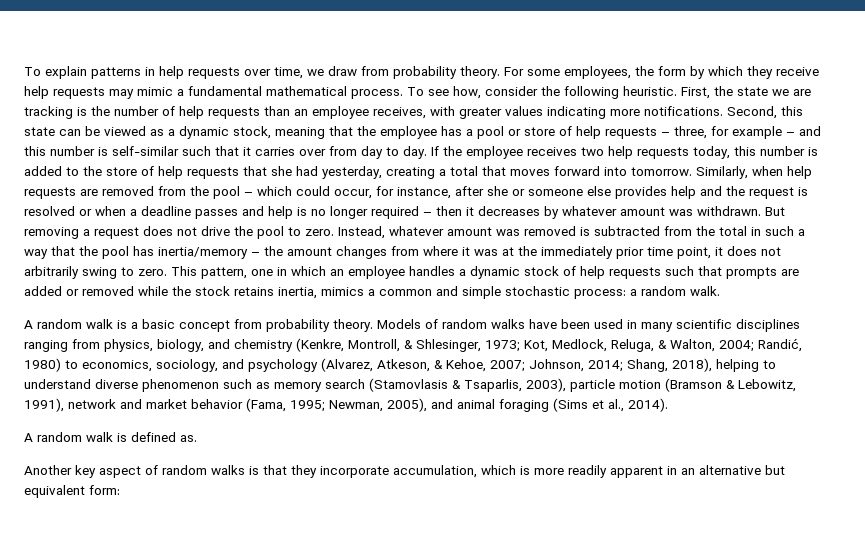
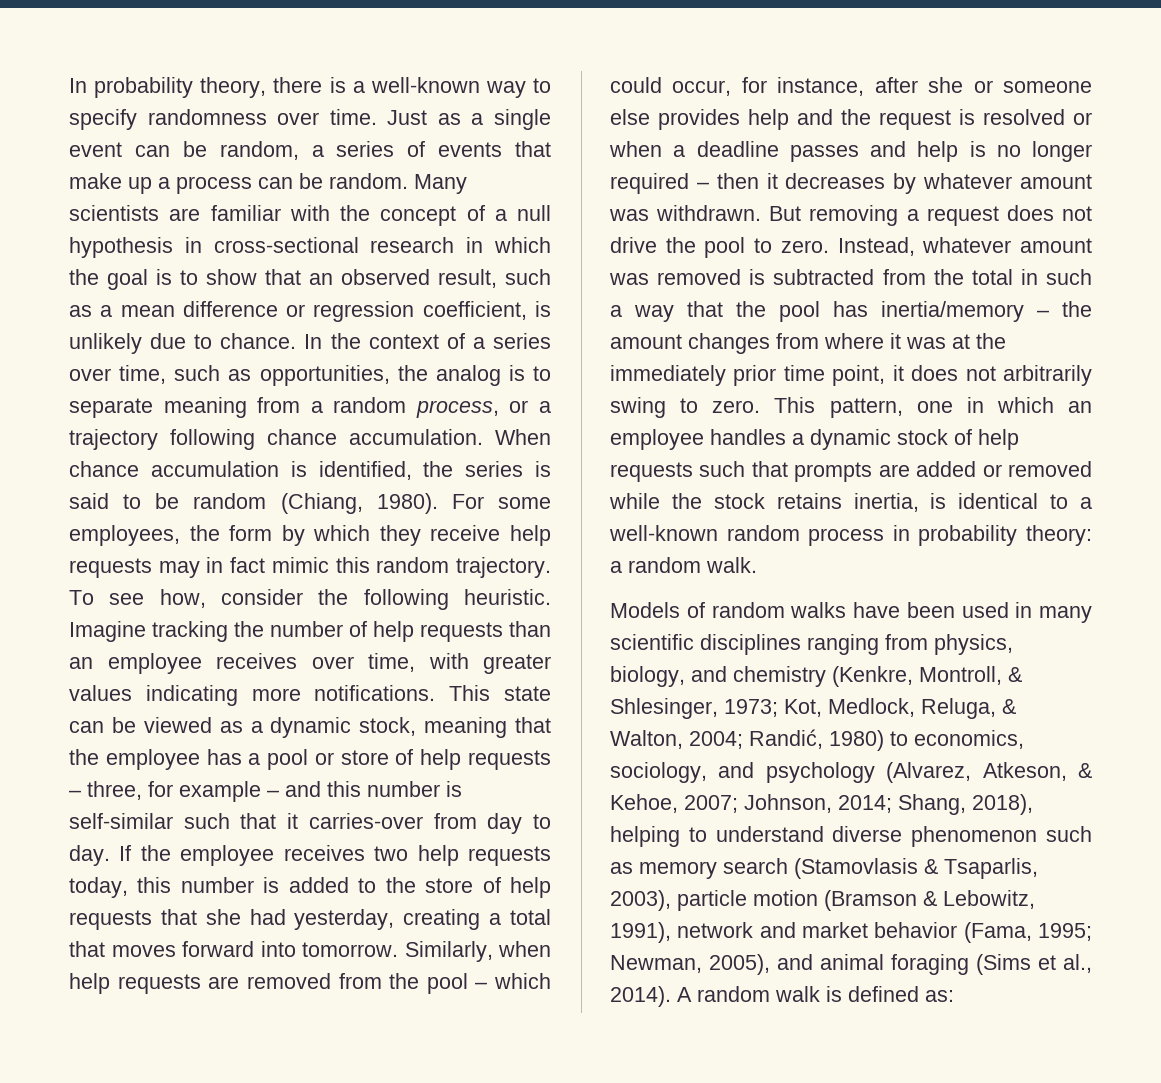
- To explain patterns in help requests over time, we draw from probability theory.
+ In probability theory, there is a well-known way to specify randomness over time. Just as a single event can be random, a series of events that make up a process can be random. Many scientists are familiar with the concept of a null hypothesis in cross-sectional research in which the goal is to show that an observed result, such as a mean difference or regression coefficient, is unlikely due to chance. In the context of a series over time, such as opportunities, the analog is to separate meaning from a random process, or a trajectory following chance accumulation. When chance accumulation is identified, the series is said to be random (Chiang, 1980).
- For some employees, the form by which they receive help requests may mimic a fundamental mathematical process.
+ For some employees, the form by which they receive help requests may in fact mimic this random trajectory.
- First, the state we are tracking is the number of help requests than an employee receives, with greater values indicating more notifications.
+ Imagine tracking the number of help requests than an employee receives over time, with greater values indicating more notifications.
- Second, this state can be viewed as a dynamic stock, meaning that the employee has a pool or store of help requests – three, for example – and this number is self-similar such that it carries over from day to day.
+ This state can be viewed as a dynamic stock, meaning that the employee has a pool or store of help requests – three, for example – and this number is self-similar such that it carries-over from day to day.
- This pattern, one in which an employee handles a dynamic stock of help requests such that prompts are added or removed while the stock retains inertia, mimics a common and simple stochastic process: a random walk.
- A random walk is a basic concept from probability theory. Models of random walks have been used in many scientific disciplines ranging from physics, biology, and chemistry (Kenkre, Montroll, & Shlesinger, 1973;
+ This pattern, one in which an employee handles a dynamic stock of help requests such that prompts are added or removed while the stock retains inertia, is identical to a well-known random process in probability theory: a random walk.
+ Models of random walks have been used in many scientific disciplines ranging from physics, biology, and chemistry (Kenkre, Montroll, & Shlesinger, 1973;
- Newman, 2005), and animal foraging (Sims et al., 2014).
- A random walk is defined as.
- Another key aspect of random walks is that they incorporate accumulation, which is more readily apparent in an alternative but equivalent form:
+ Newman, 2005), and animal foraging (Sims et al., 2014). A random walk is defined as:

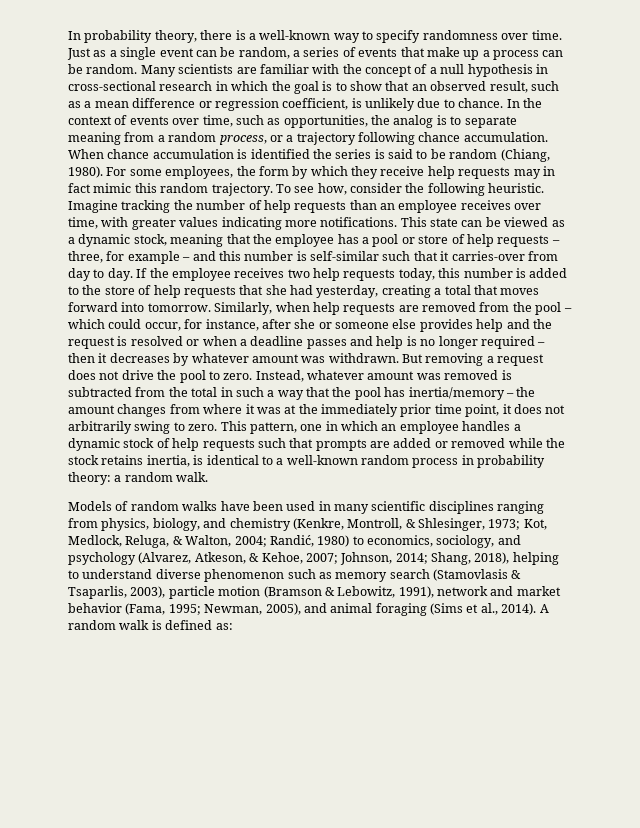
- In the context of a series over time, such as opportunities, the analog is to separate meaning from a random process, or a trajectory following chance accumulation.
+ In the context of events over time, such as opportunities, the analog is to separate meaning from a random process, or a trajectory following chance accumulation.
- When chance accumulation is identified, the series is said to be random (Chiang, 1980).
+ When chance accumulation is identified the series is said to be random (Chiang, 1980).

